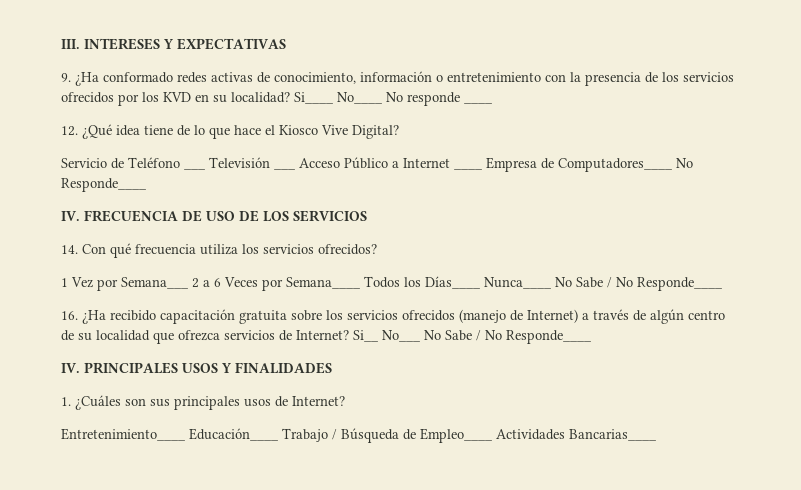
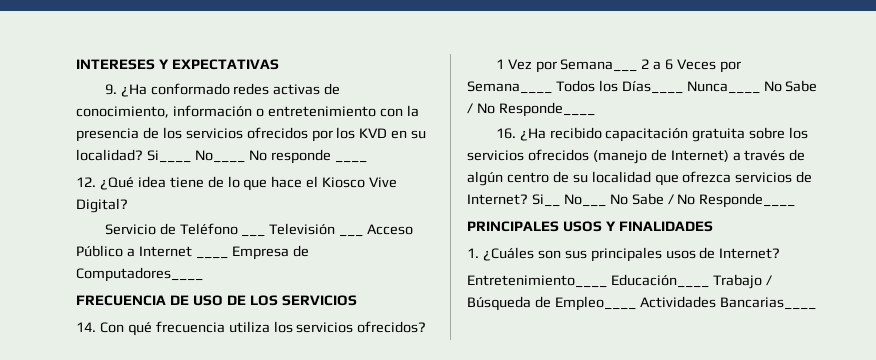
- III. INTERESES Y EXPECTATIVAS
+ INTERESES Y EXPECTATIVAS
- Servicio de Teléfono ___ Televisión ___ Acceso Público a Internet ____ Empresa de Computadores____ No Responde____
- IV. FRECUENCIA DE USO DE LOS SERVICIOS
+ Servicio de Teléfono ___ Televisión ___ Acceso Público a Internet ____ Empresa de Computadores____
+ FRECUENCIA DE USO DE LOS SERVICIOS
- IV. PRINCIPALES USOS Y FINALIDADES
+ PRINCIPALES USOS Y FINALIDADES

